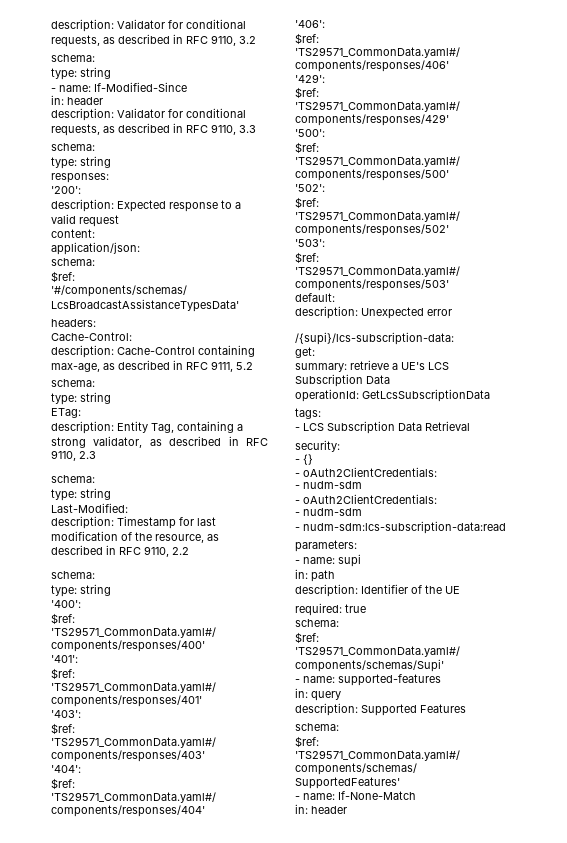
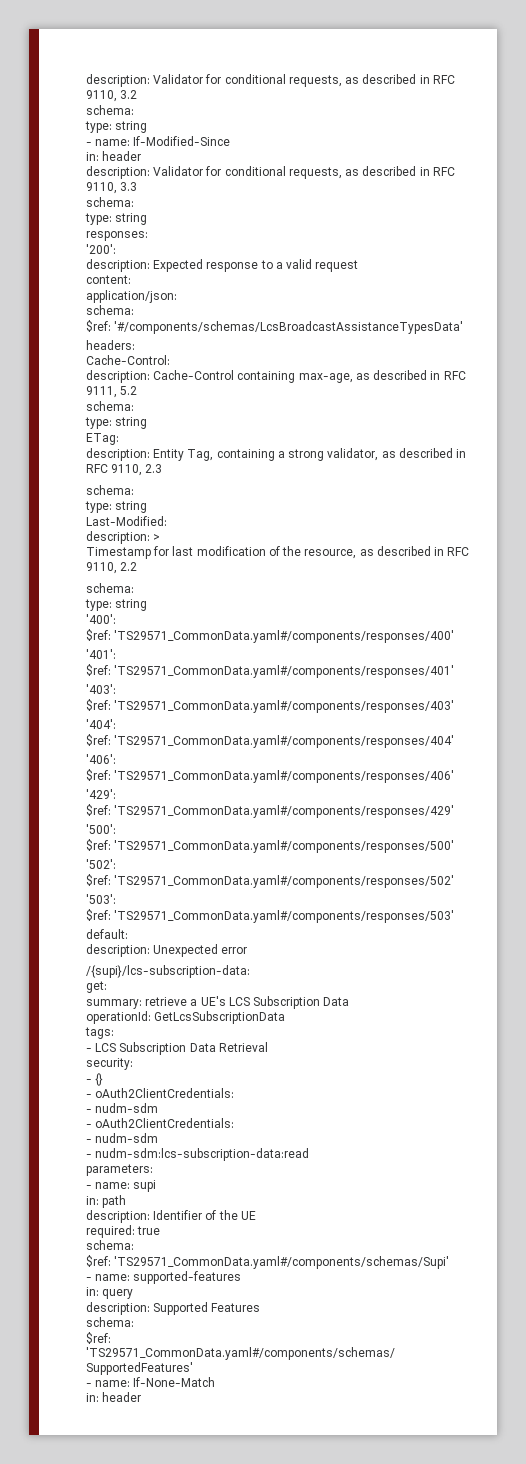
- description: Timestamp for last modification of the resource, as described in RFC 9110, 2.2
+ description: >
+ Timestamp for last modification of the resource, as described in RFC 9110, 2.2

